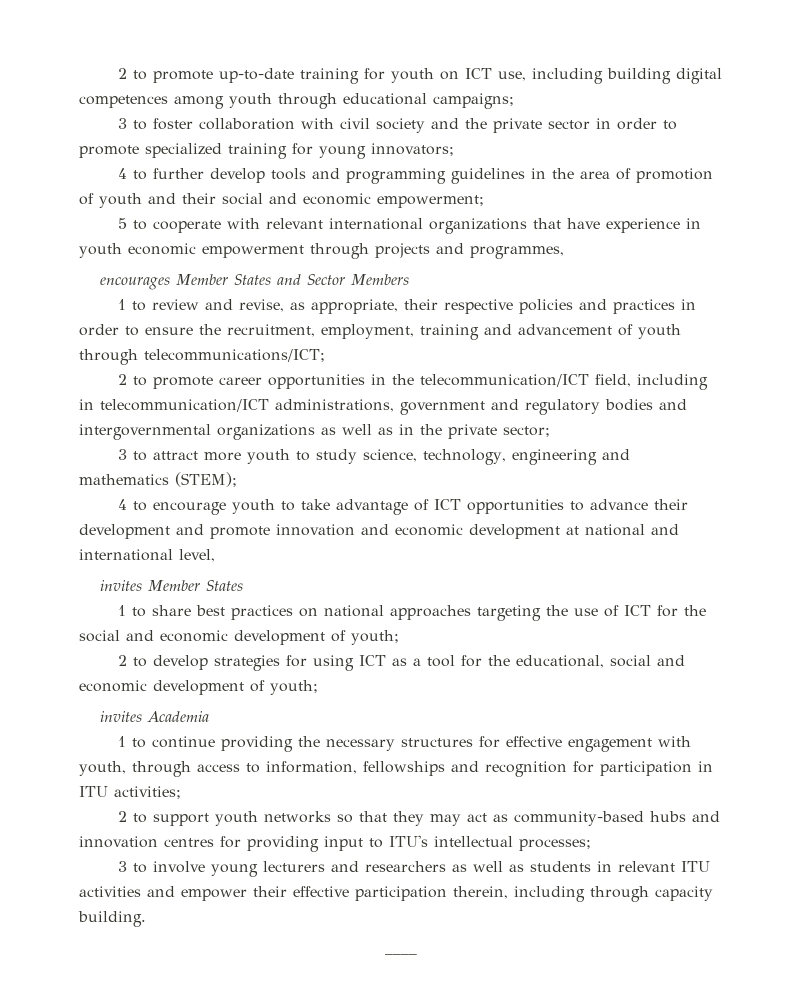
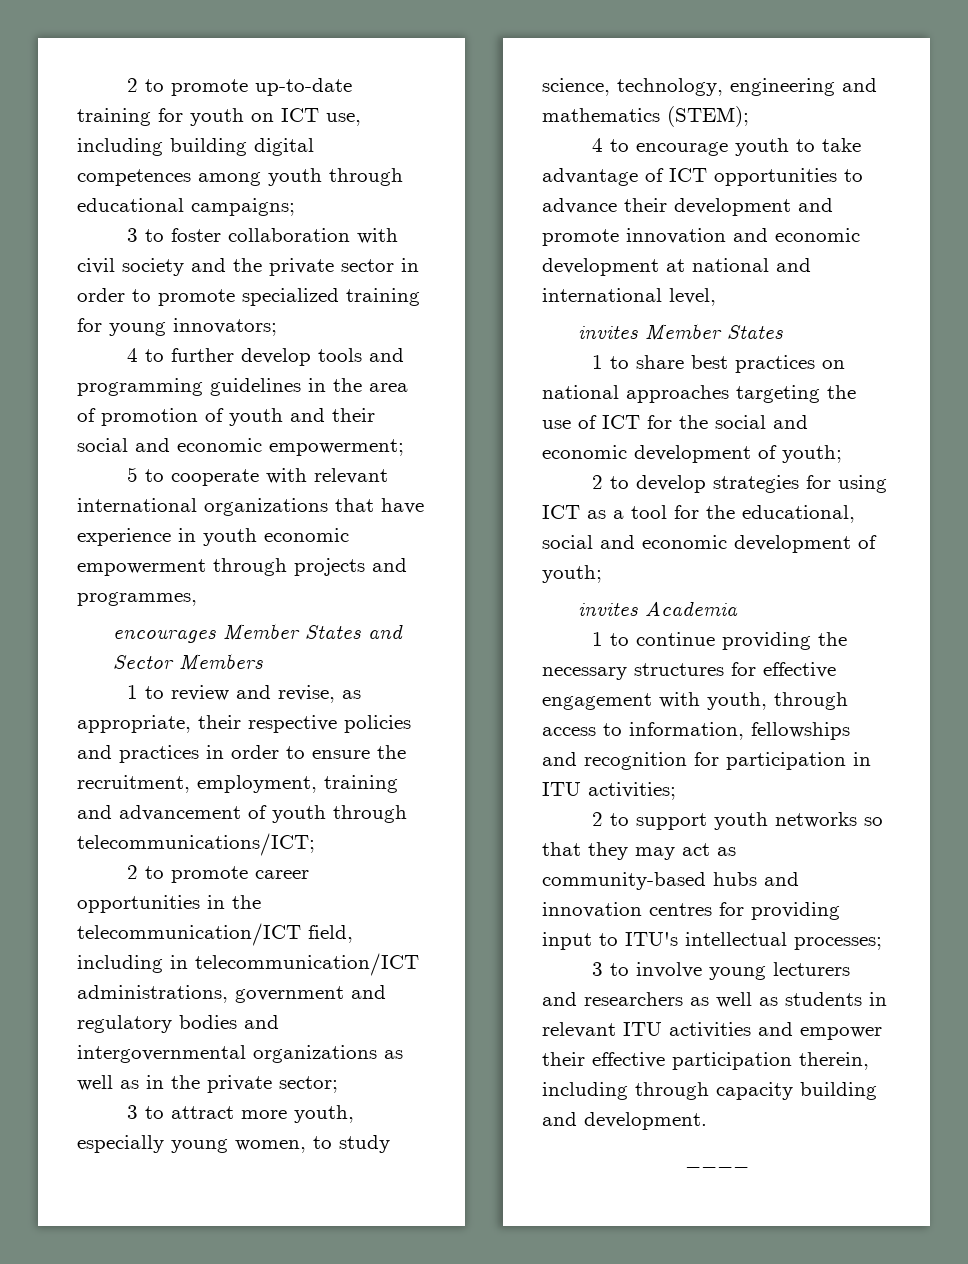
- 3 to attract more youth to study science, technology, engineering and mathematics (STEM);
+ 3 to attract more youth, especially young women, to study science, technology, engineering and mathematics (STEM);
- 3 to involve young lecturers and researchers as well as students in relevant ITU activities and empower their effective participation therein, including through capacity building.
+ 3 to involve young lecturers and researchers as well as students in relevant ITU activities and empower their effective participation therein, including through capacity building and development.

